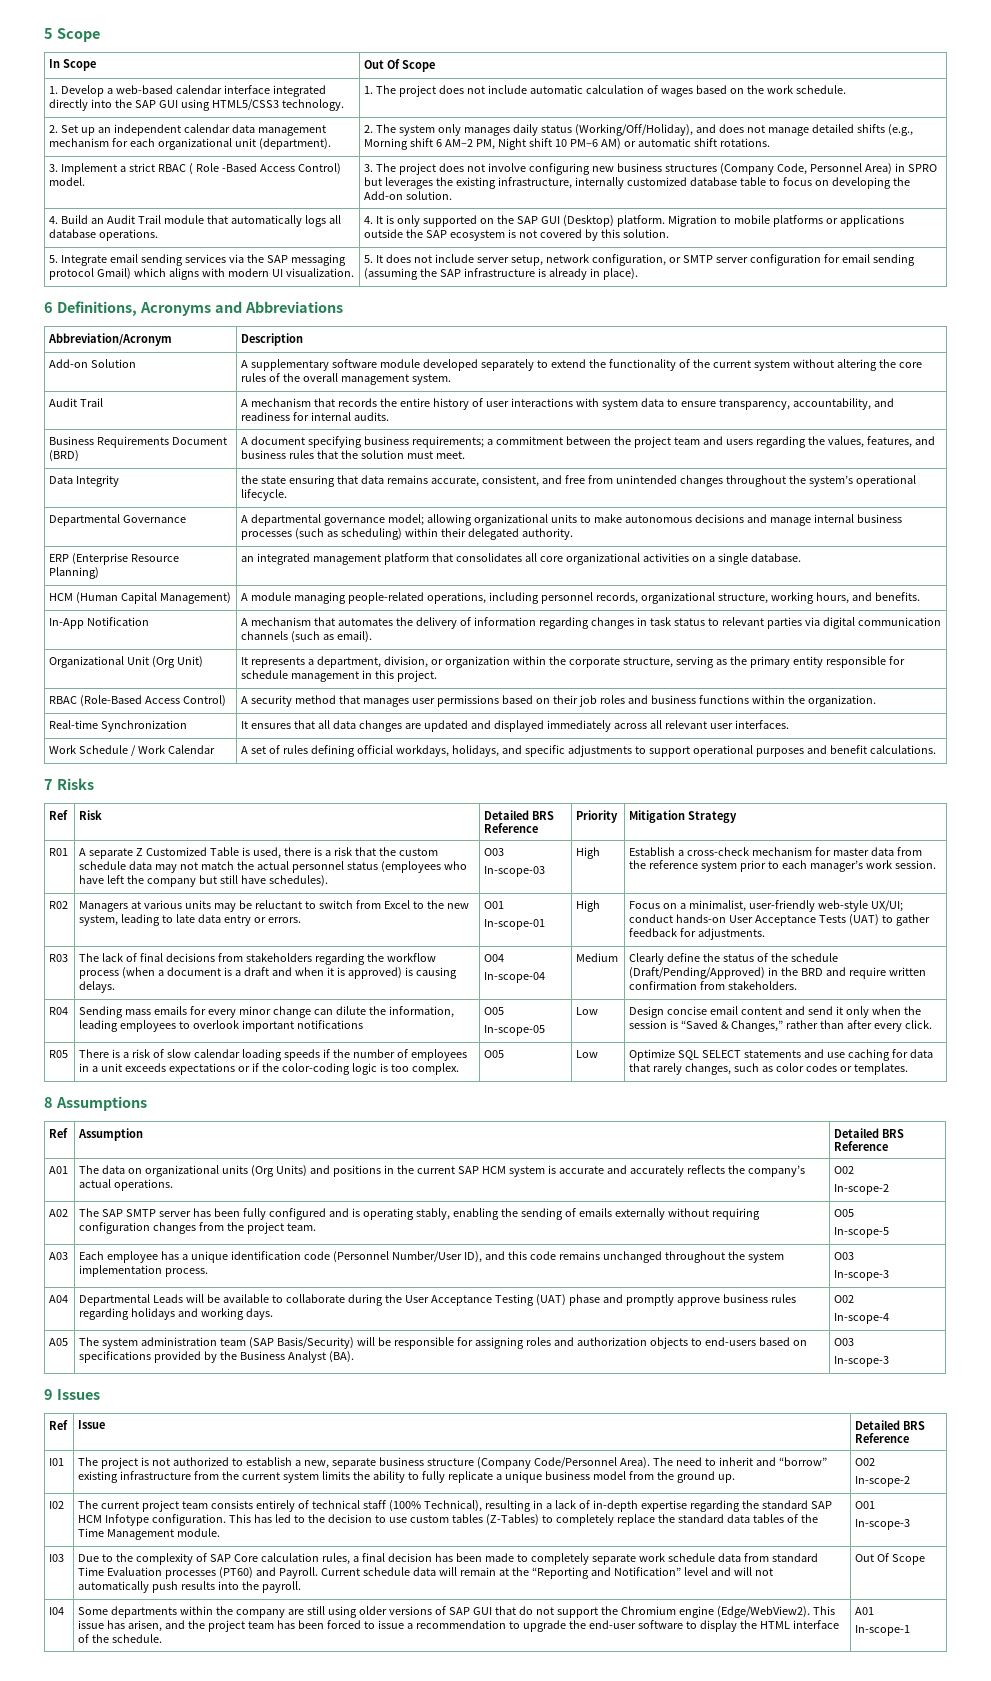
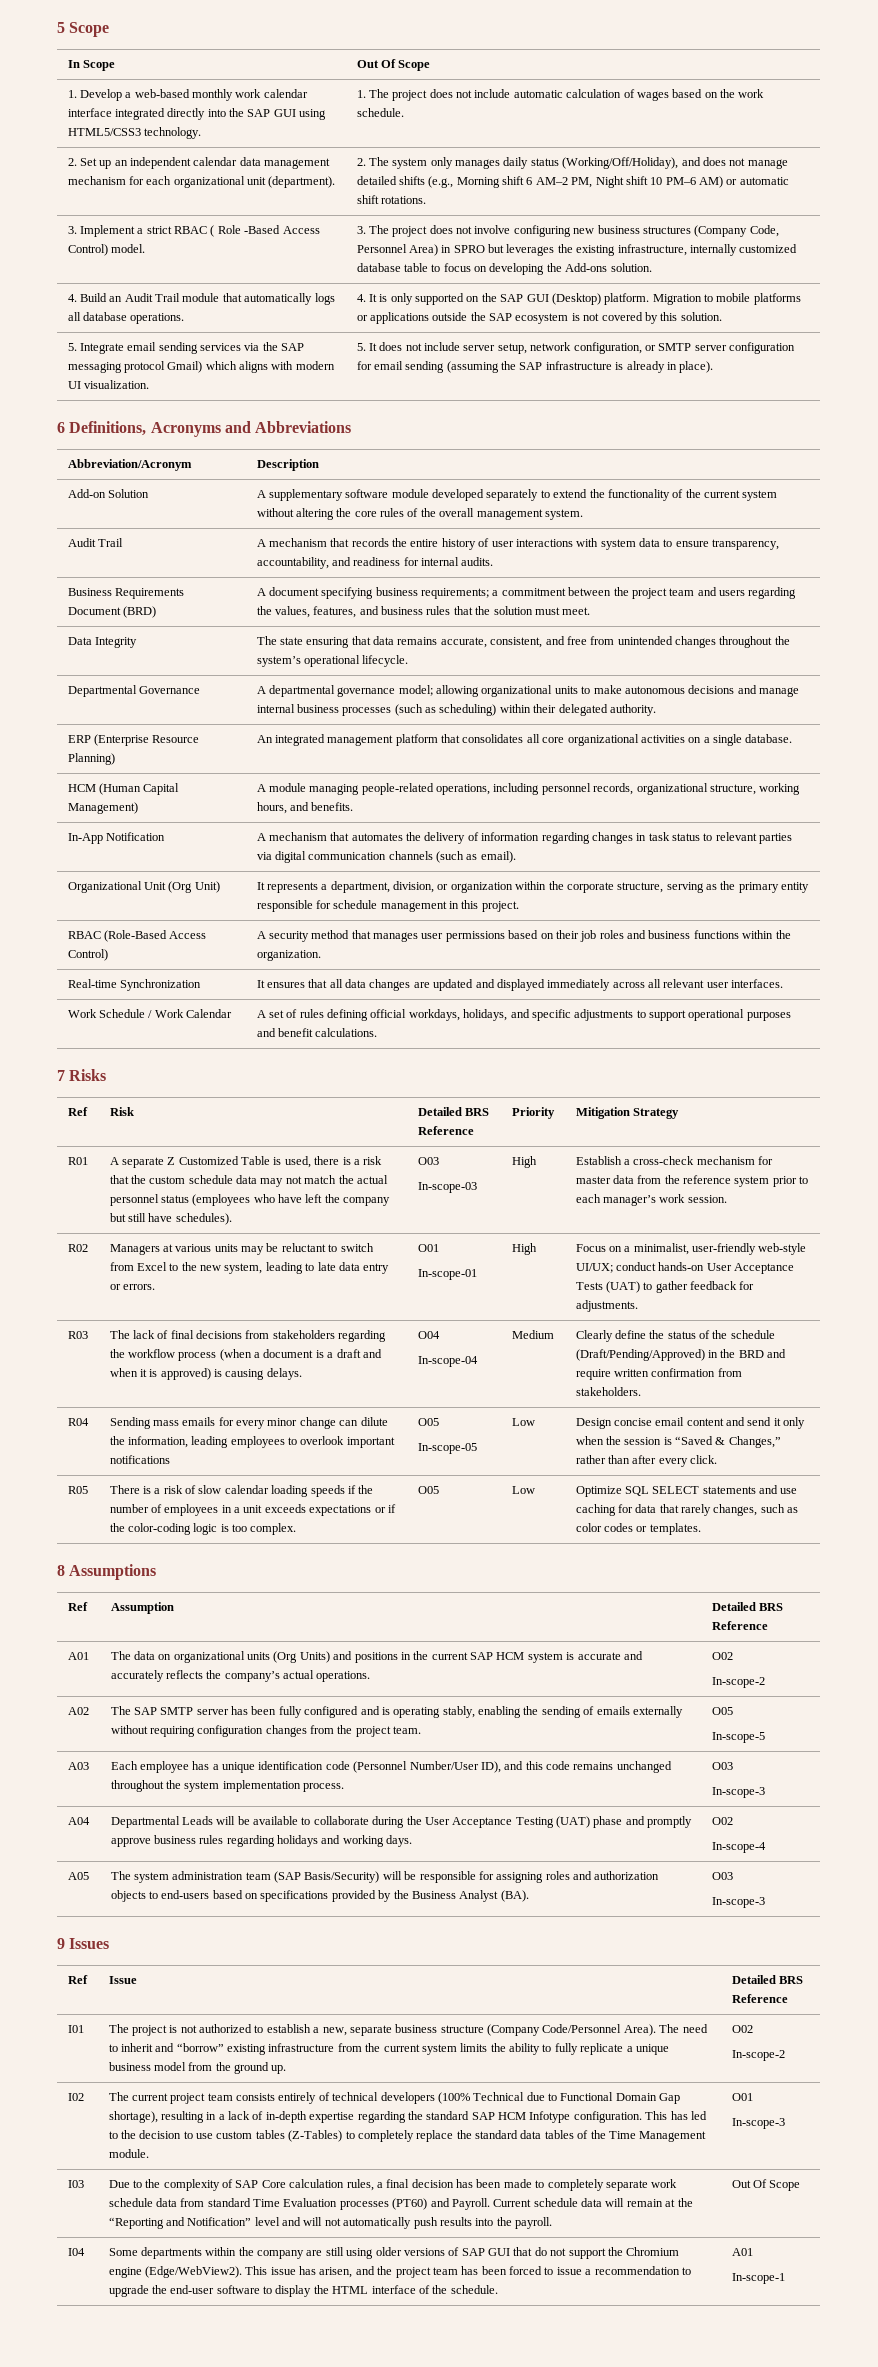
- 1. Develop a web-based calendar interface integrated directly into the SAP GUI using HTML5/CSS3 technology. | 1. The project does not include automatic calculation of wages based on the work schedule.
+ 1. Develop a web-based monthly work calendar interface integrated directly into the SAP GUI using HTML5/CSS3 technology. | 1. The project does not include automatic calculation of wages based on the work schedule.
- 3. The project does not involve configuring new business structures (Company Code, Personnel Area) in SPRO but leverages the existing infrastructure, internally customized database table to focus on developing the Add-on solution.
+ 3. The project does not involve configuring new business structures (Company Code, Personnel Area) in SPRO but leverages the existing infrastructure, internally customized database table to focus on developing the Add-ons solution.
- Data Integrity | the state ensuring that data remains accurate, consistent, and free from unintended changes throughout the system’s operational lifecycle.
+ Data Integrity | The state ensuring that data remains accurate, consistent, and free from unintended changes throughout the system’s operational lifecycle.
- ERP (Enterprise Resource Planning) | an integrated management platform that consolidates all core organizational activities on a single database.
+ ERP (Enterprise Resource Planning) | An integrated management platform that consolidates all core organizational activities on a single database.
- Focus on a minimalist, user-friendly web-style UX/UI; conduct hands-on User Acceptance Tests (UAT) to gather feedback for adjustments.
+ Focus on a minimalist, user-friendly web-style UI/UX; conduct hands-on User Acceptance Tests (UAT) to gather feedback for adjustments.
- The current project team consists entirely of technical staff (100% Technical), resulting in a lack of in-depth expertise regarding the standard SAP HCM Infotype configuration.
+ The current project team consists entirely of technical developers (100% Technical due to Functional Domain Gap shortage), resulting in a lack of in-depth expertise regarding the standard SAP HCM Infotype configuration.

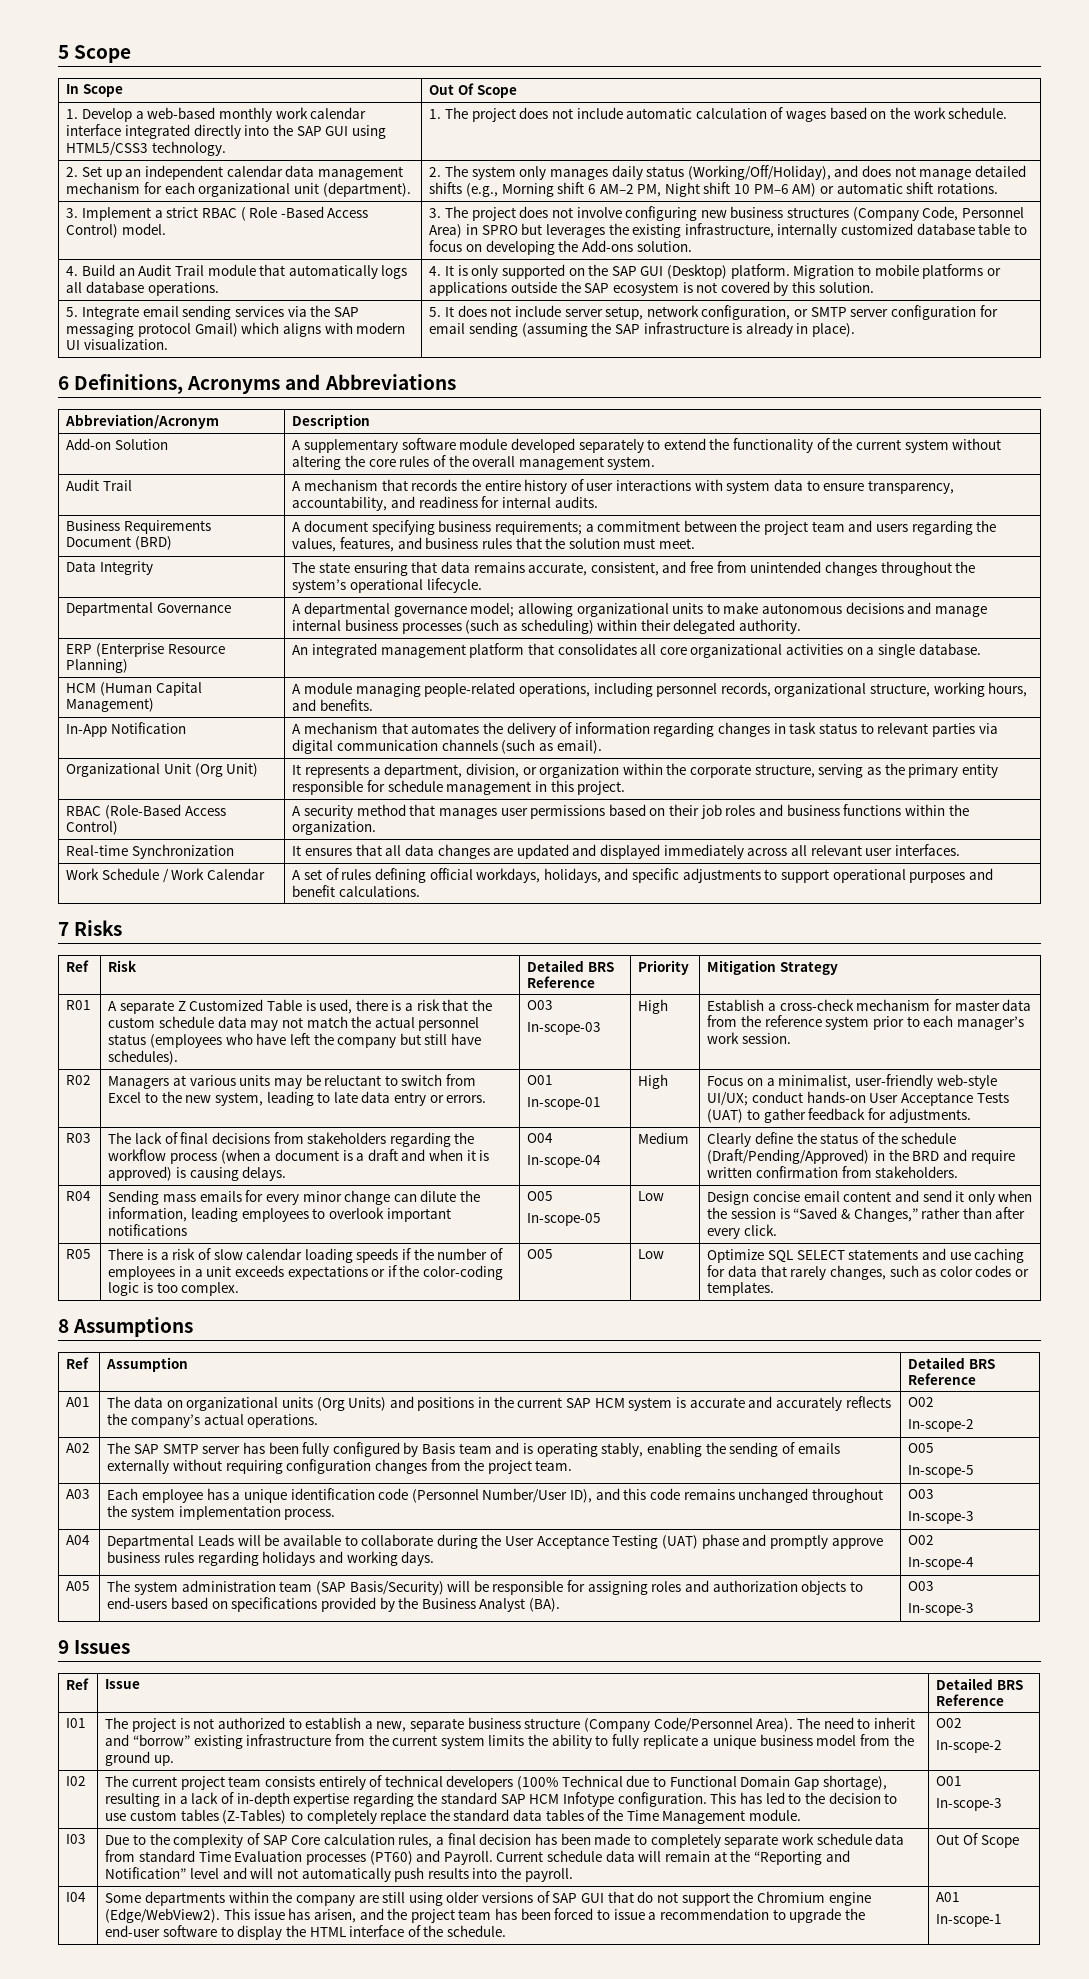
- A02 | The SAP SMTP server has been fully configured and is operating stably, enabling the sending of emails externally without requiring configuration changes from the project team. | O05
+ A02 | The SAP SMTP server has been fully configured by Basis team and is operating stably, enabling the sending of emails externally without requiring configuration changes from the project team. | O05

